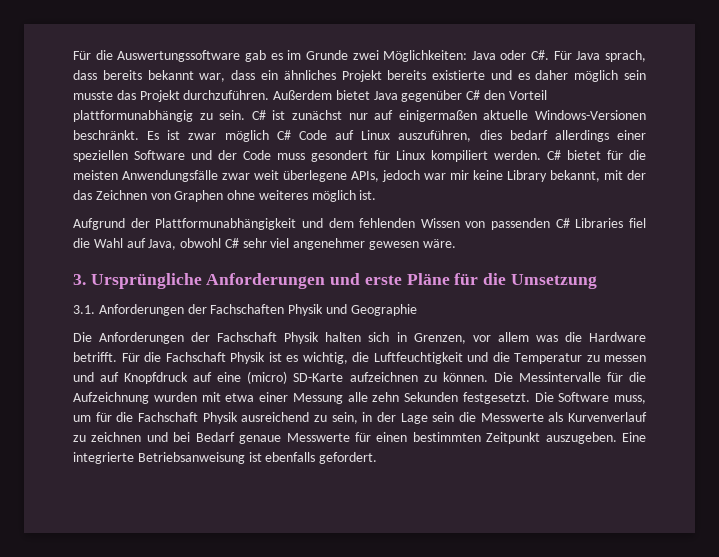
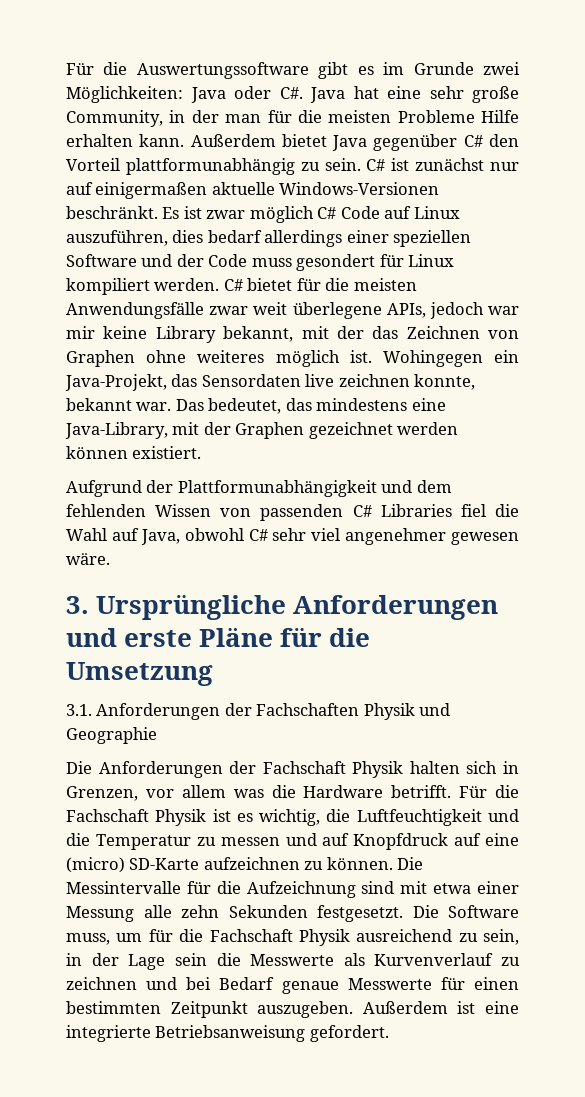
- Für die Auswertungssoftware gab es im Grunde zwei Möglichkeiten: Java oder C#. Für Java sprach, dass bereits bekannt war, dass ein ähnliches Projekt bereits existierte und es daher möglich sein musste das Projekt durchzuführen.
+ Für die Auswertungssoftware gibt es im Grunde zwei Möglichkeiten: Java oder C#. Java hat eine sehr große Community, in der man für die meisten Probleme Hilfe erhalten kann.
+ Wohingegen ein Java-Projekt, das Sensordaten live zeichnen konnte, bekannt war. Das bedeutet, das mindestens eine Java-Library, mit der Graphen gezeichnet werden können existiert.
- Die Messintervalle für die Aufzeichnung wurden mit etwa einer Messung alle zehn Sekunden festgesetzt.
+ Die Messintervalle für die Aufzeichnung sind mit etwa einer Messung alle zehn Sekunden festgesetzt.
- Eine integrierte Betriebsanweisung ist ebenfalls gefordert.
+ Außerdem ist eine integrierte Betriebsanweisung gefordert.

